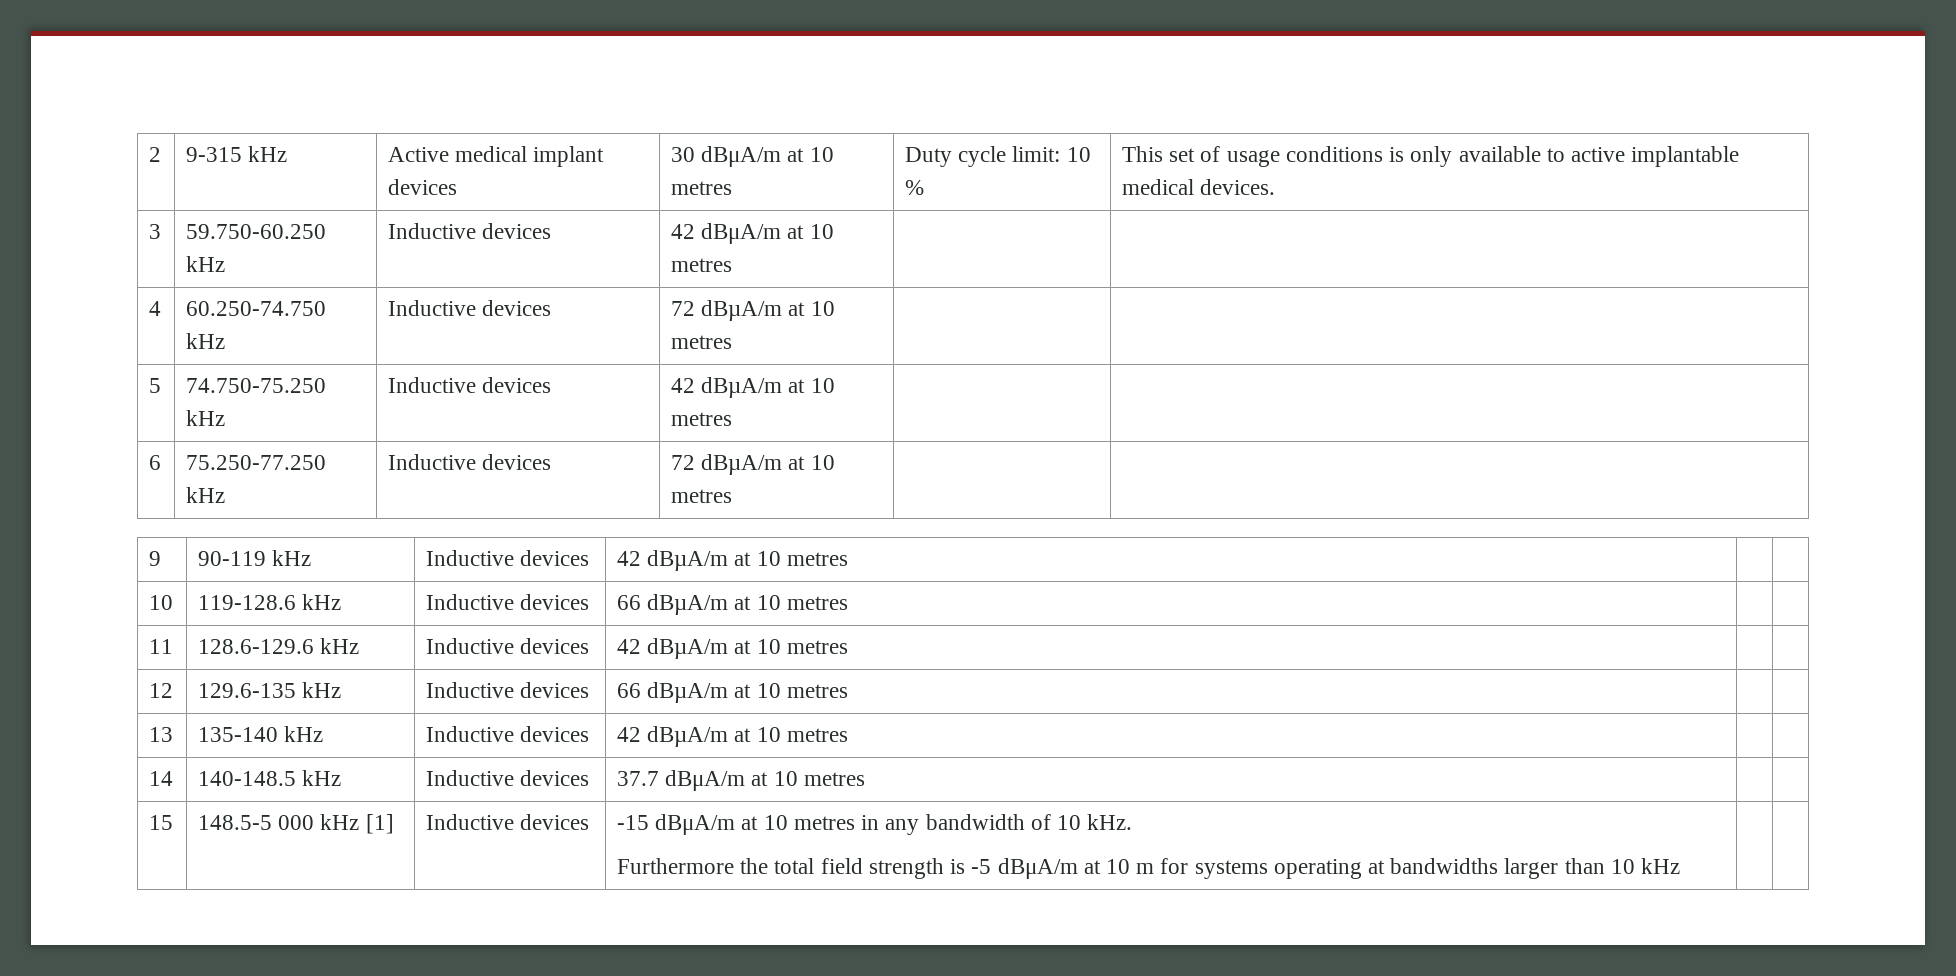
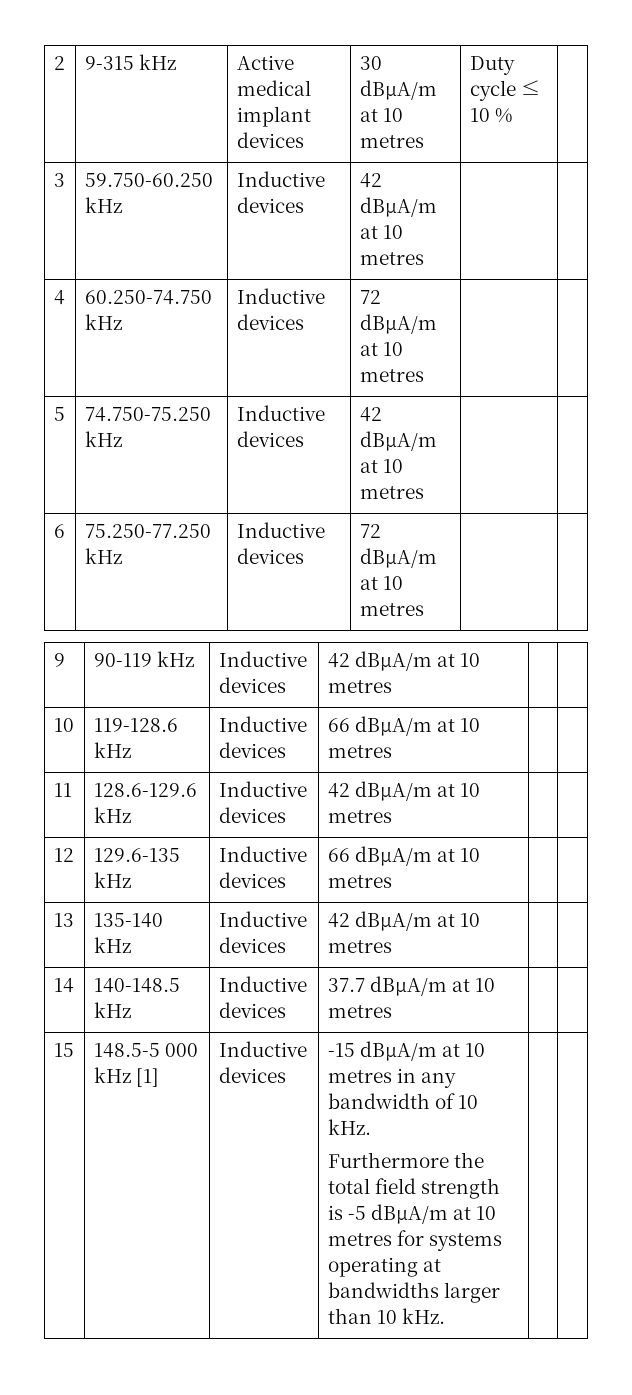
- 2 | 9-315 kHz | Active medical implant devices | 30 dBμA/m at 10 metres | Duty cycle limit: 10 % | This set of usage conditions is only available to active implantable medical devices.
+ 2 | 9-315 kHz | Active medical implant devices | 30 dBμA/m at 10 metres | Duty cycle ≤ 10 % |
  15 | 148.5-5 000 kHz [1] | Inductive devices | -15 dBμA/m at 10 metres in any bandwidth of 10 kHz.
- Furthermore the total field strength is -5 dΒμΑ/m at 10 m for systems operating at bandwidths larger than 10 kHz | |
+ Furthermore the total field strength is -5 dΒμΑ/m at 10 metres for systems operating at bandwidths larger than 10 kHz. | |

